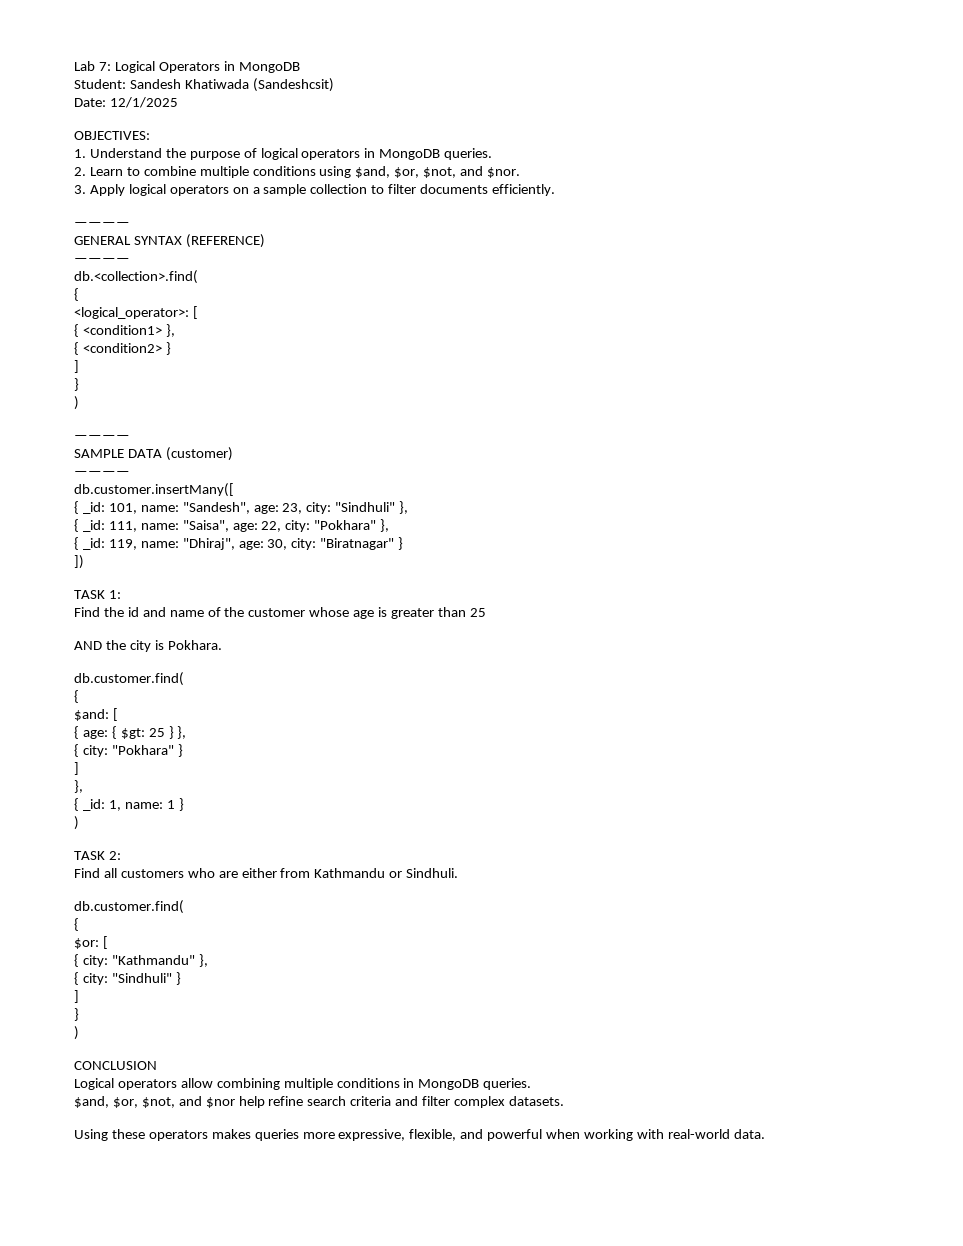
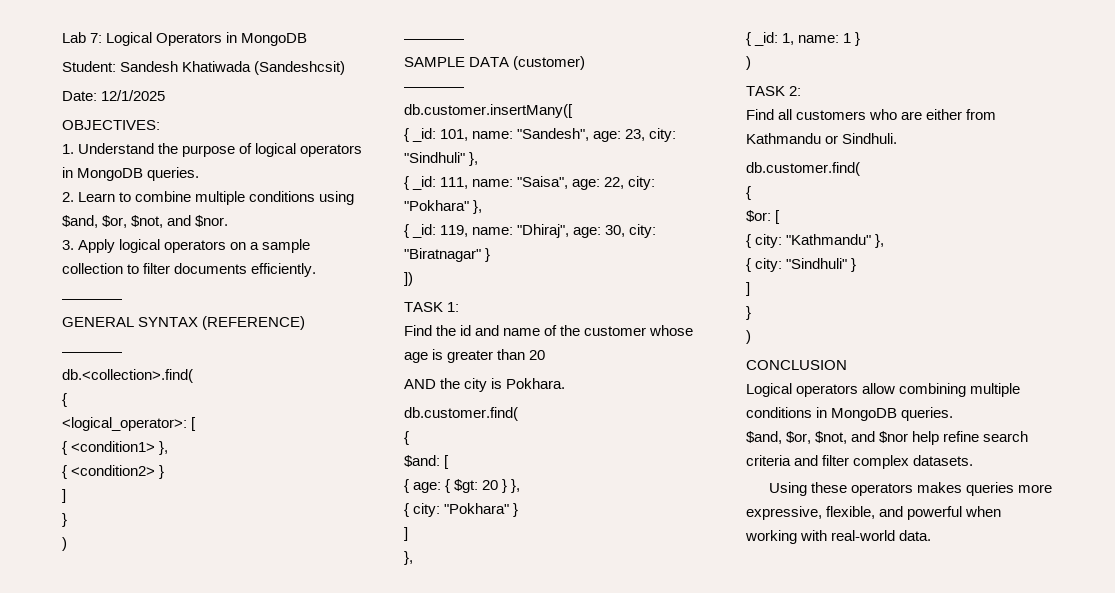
- Find the id and name of the customer whose age is greater than 25
+ Find the id and name of the customer whose age is greater than 20
- { age: { $gt: 25 } },
+ { age: { $gt: 20 } },

